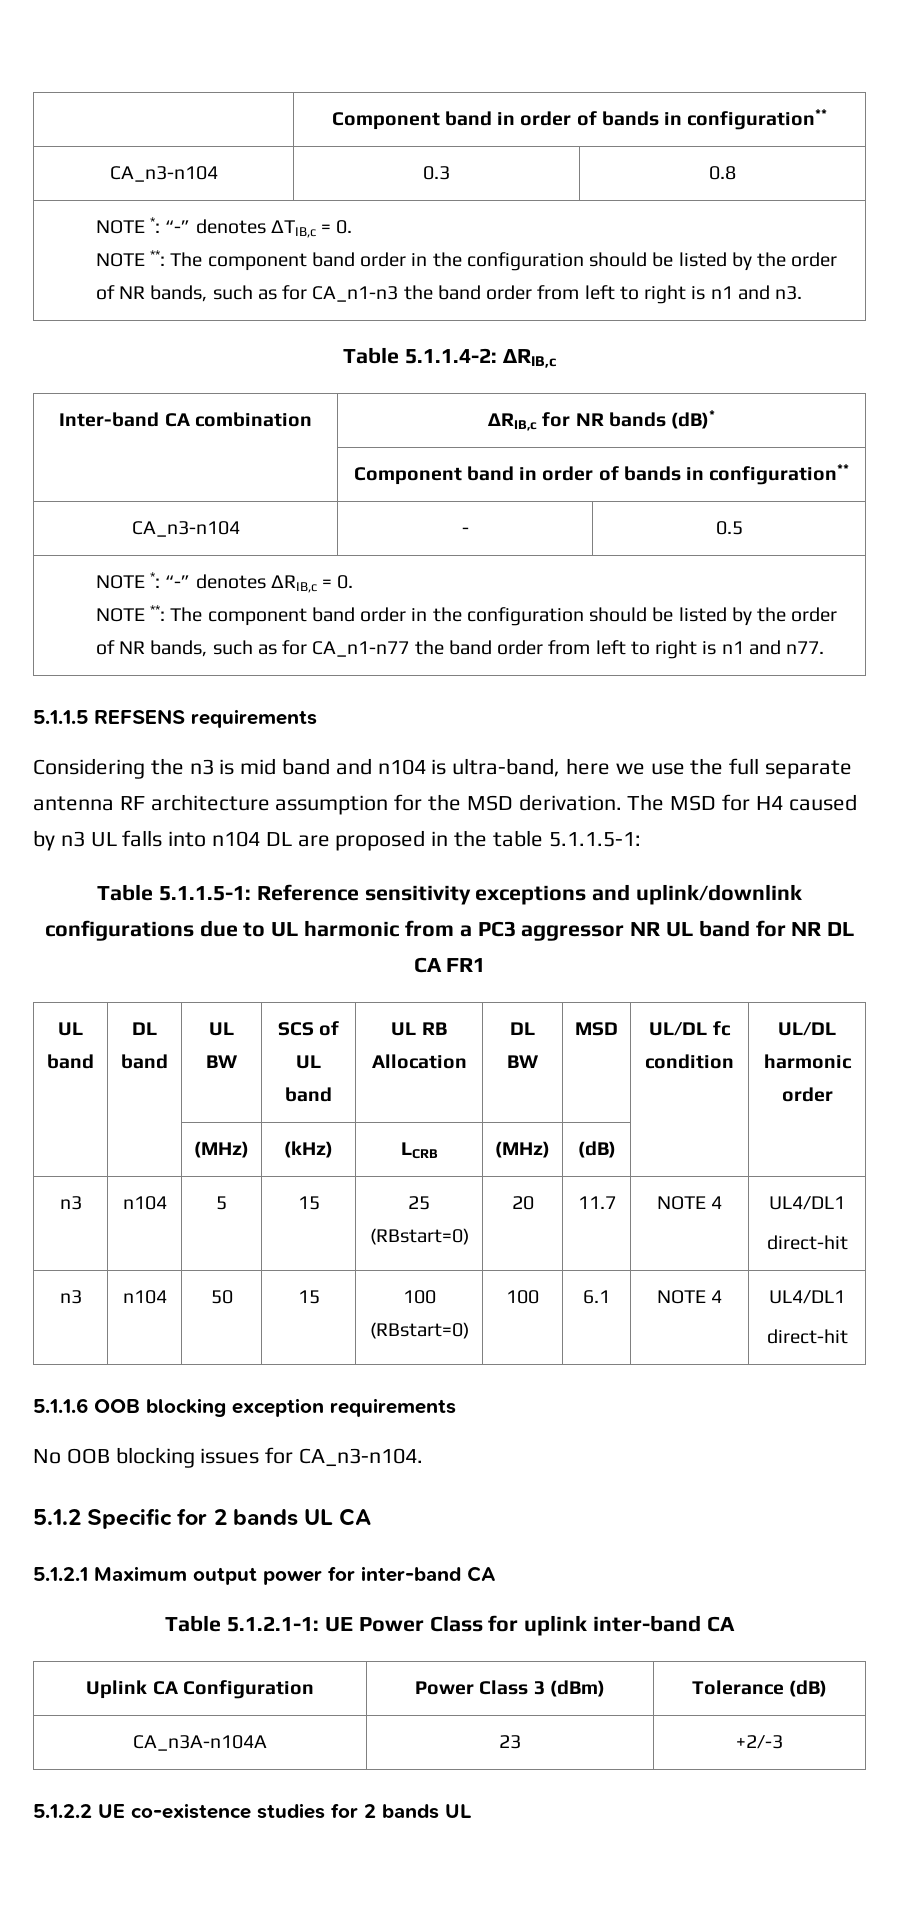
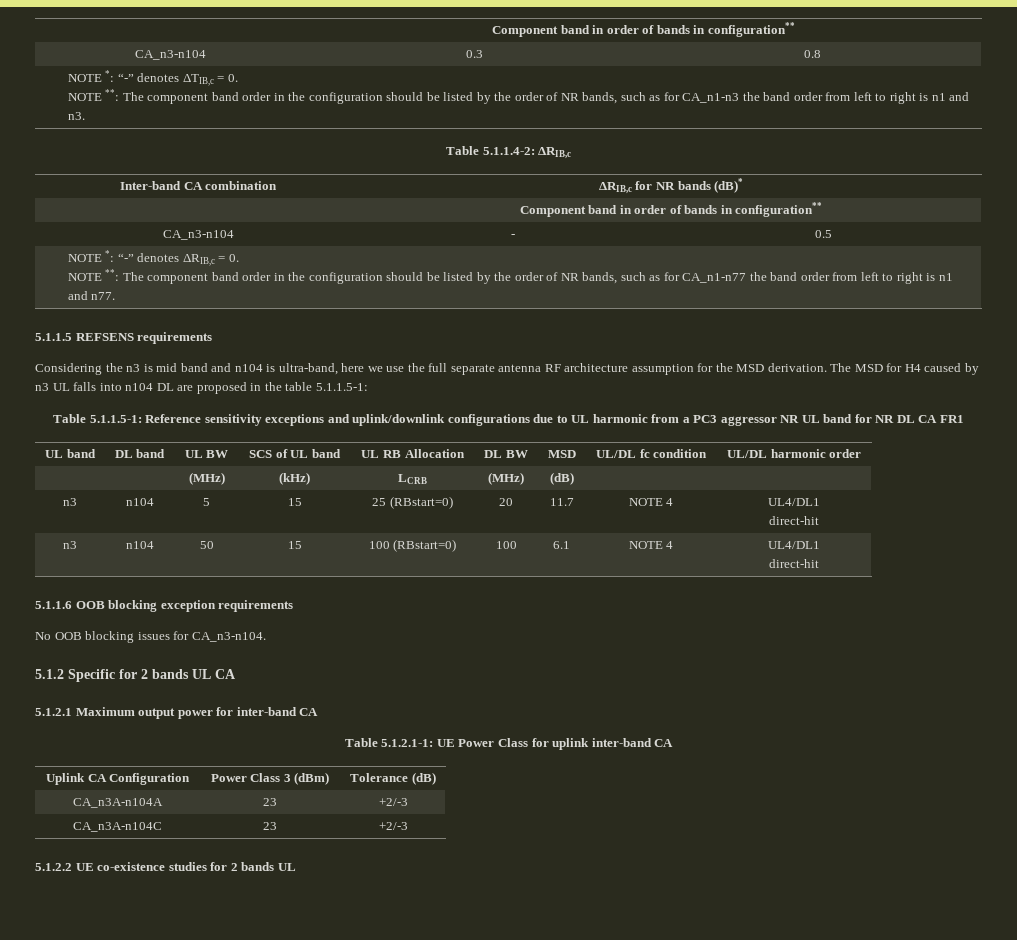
+ CA_n3A-n104C | 23 | +2/-3

